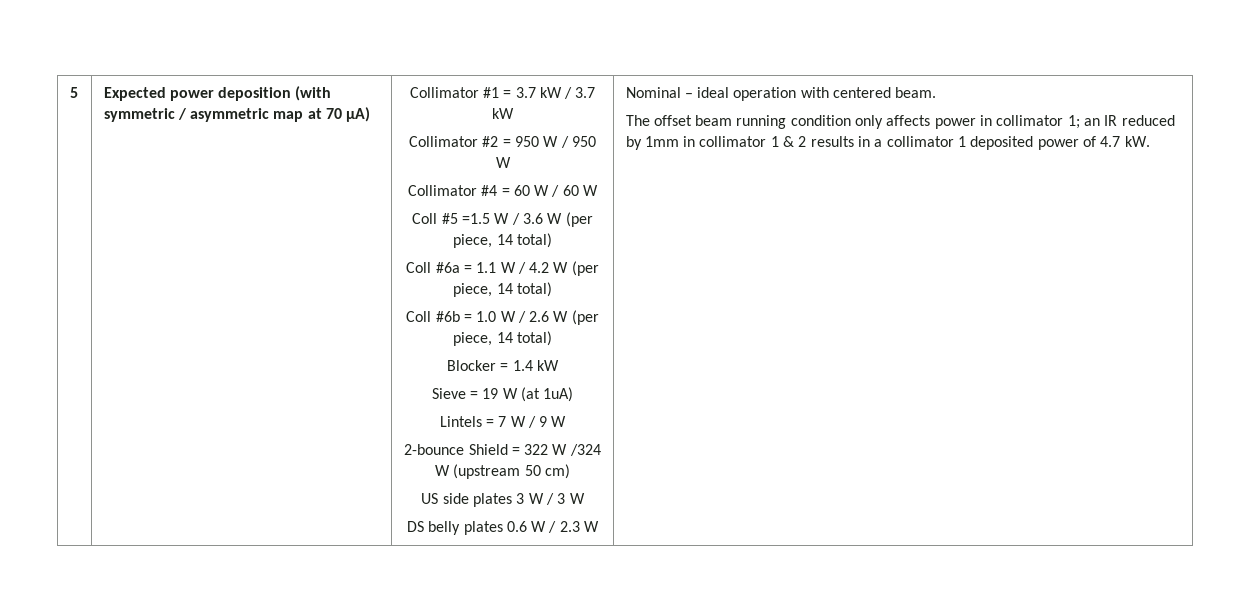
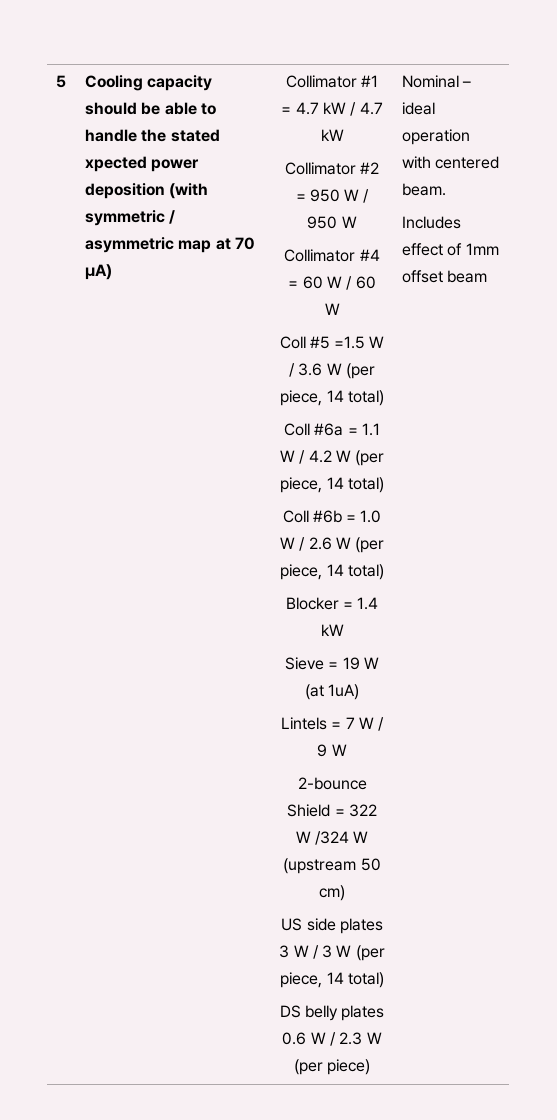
- Expected power deposition (with symmetric / asymmetric map at 70 µA)
+ Cooling capacity should be able to handle the stated xpected power deposition (with symmetric / asymmetric map at 70 µA)
- Collimator #1 = 3.7 kW / 3.7 kW
+ Collimator #1 = 4.7 kW / 4.7 kW
- US side plates 3 W / 3 W
+ US side plates 3 W / 3 W (per piece, 14 total)
- DS belly plates 0.6 W / 2.3 W
+ DS belly plates 0.6 W / 2.3 W (per piece)
- The offset beam running condition only affects power in collimator 1; an IR reduced by 1mm in collimator 1 & 2 results in a collimator 1 deposited power of 4.7 kW.
+ Includes effect of 1mm offset beam

